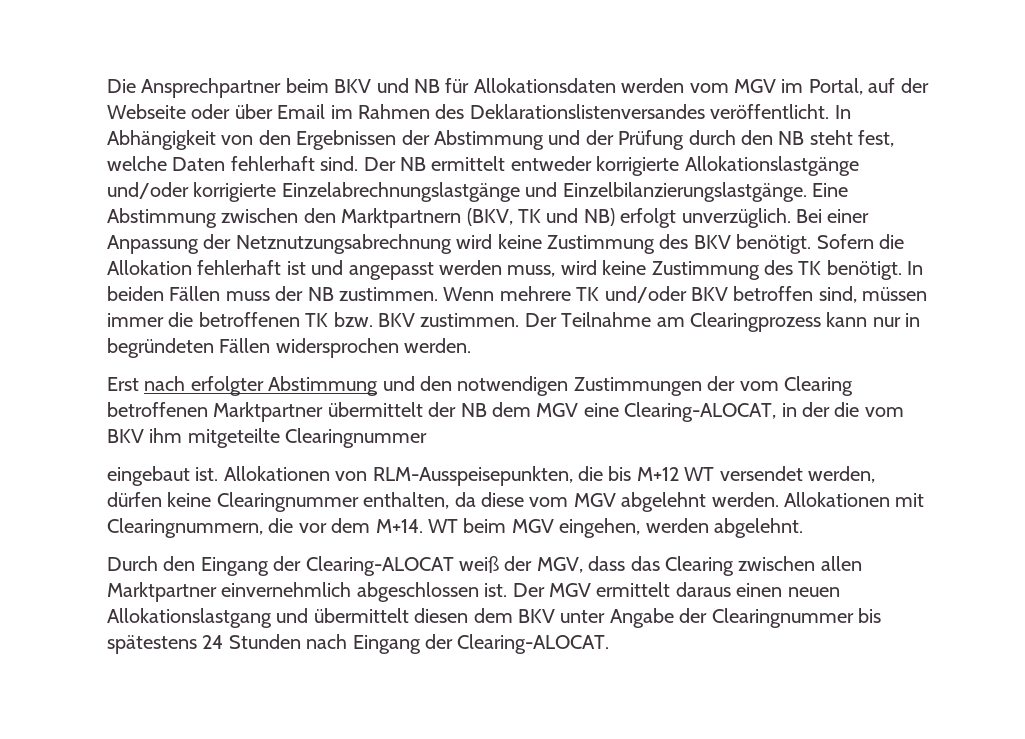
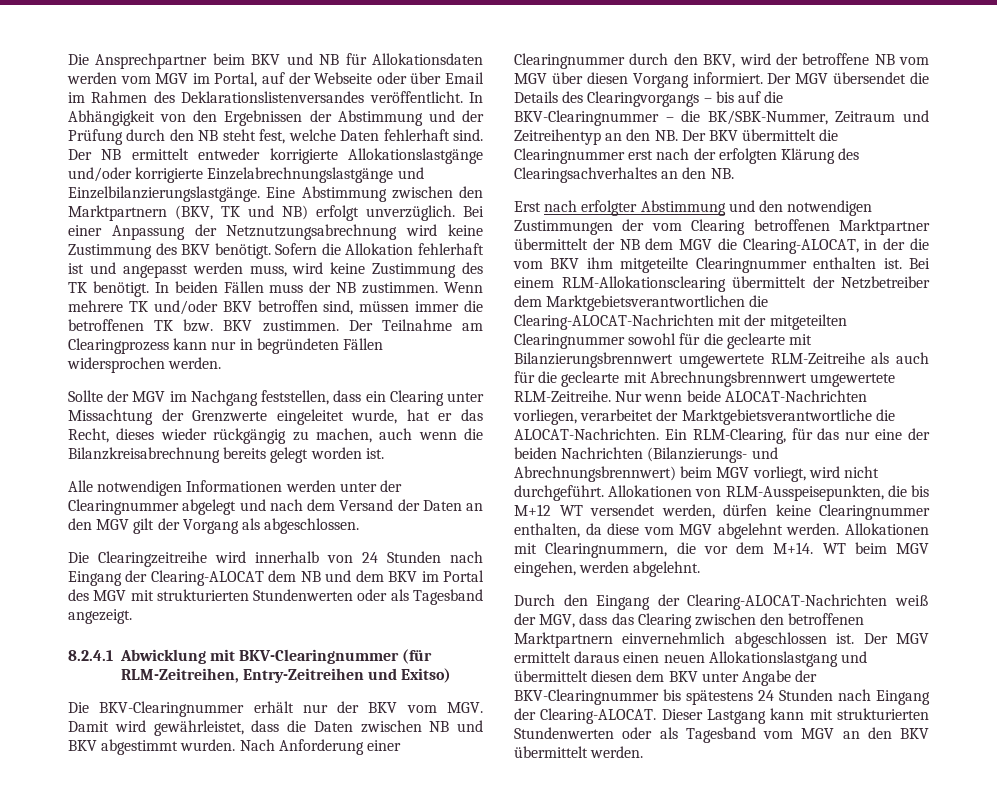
+ Sollte der MGV im Nachgang feststellen, dass ein Clearing unter Missachtung der Grenzwerte eingeleitet wurde, hat er das Recht, dieses wieder rückgängig zu machen, auch wenn die Bilanzkreisabrechnung bereits gelegt worden ist.
+ Alle notwendigen Informationen werden unter der Clearingnummer abgelegt und nach dem Versand der Daten an den MGV gilt der Vorgang als abgeschlossen.
+ Die Clearingzeitreihe wird innerhalb von 24 Stunden nach Eingang der Clearing-ALOCAT dem NB und dem BKV im Portal des MGV mit strukturierten Stundenwerten oder als Tagesband angezeigt.
+ 8.2.4.1 Abwicklung mit BKV-Clearingnummer (für RLM-Zeitreihen, Entry-Zeitreihen und Exitso)
+ Die BKV-Clearingnummer erhält nur der BKV vom MGV. Damit wird gewährleistet, dass die Daten zwischen NB und BKV abgestimmt wurden. Nach Anforderung einer Clearingnummer durch den BKV, wird der betroffene NB vom MGV über diesen Vorgang informiert. Der MGV übersendet die Details des Clearingvorgangs – bis auf die BKV-Clearingnummer – die BK/SBK-Nummer, Zeitraum und Zeitreihentyp an den NB. Der BKV übermittelt die Clearingnummer erst nach der erfolgten Klärung des Clearingsachverhaltes an den NB.
- Erst nach erfolgter Abstimmung und den notwendigen Zustimmungen der vom Clearing betroffenen Marktpartner übermittelt der NB dem MGV eine Clearing-ALOCAT, in der die vom BKV ihm mitgeteilte Clearingnummer
- eingebaut ist.
+ Erst nach erfolgter Abstimmung und den notwendigen Zustimmungen der vom Clearing betroffenen Marktpartner übermittelt der NB dem MGV die Clearing-ALOCAT, in der die vom BKV ihm mitgeteilte Clearingnummer enthalten ist. Bei einem RLM-Allokationsclearing übermittelt der Netzbetreiber dem Marktgebietsverantwortlichen die Clearing-ALOCAT-Nachrichten mit der mitgeteilten Clearingnummer sowohl für die geclearte mit Bilanzierungsbrennwert umgewertete RLM-Zeitreihe als auch für die geclearte mit Abrechnungsbrennwert umgewertete RLM-Zeitreihe. Nur wenn beide ALOCAT-Nachrichten vorliegen, verarbeitet der Marktgebietsverantwortliche die ALOCAT-Nachrichten. Ein RLM-Clearing, für das nur eine der beiden Nachrichten (Bilanzierungs- und Abrechnungsbrennwert) beim MGV vorliegt, wird nicht durchgeführt.
- Durch den Eingang der Clearing-ALOCAT weiß der MGV, dass das Clearing zwischen allen Marktpartner einvernehmlich abgeschlossen ist.
+ Durch den Eingang der Clearing-ALOCAT-Nachrichten weiß der MGV, dass das Clearing zwischen den betroffenen Marktpartnern einvernehmlich abgeschlossen ist.
- Der MGV ermittelt daraus einen neuen Allokationslastgang und übermittelt diesen dem BKV unter Angabe der Clearingnummer bis spätestens 24 Stunden nach Eingang der Clearing-ALOCAT.
+ Der MGV ermittelt daraus einen neuen Allokationslastgang und übermittelt diesen dem BKV unter Angabe der BKV-Clearingnummer bis spätestens 24 Stunden nach Eingang der Clearing-ALOCAT.
+ Dieser Lastgang kann mit strukturierten Stundenwerten oder als Tagesband vom MGV an den BKV übermittelt werden.

